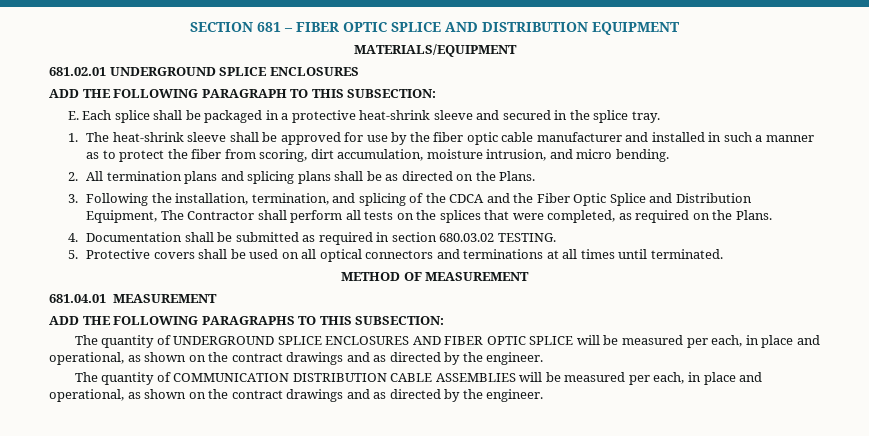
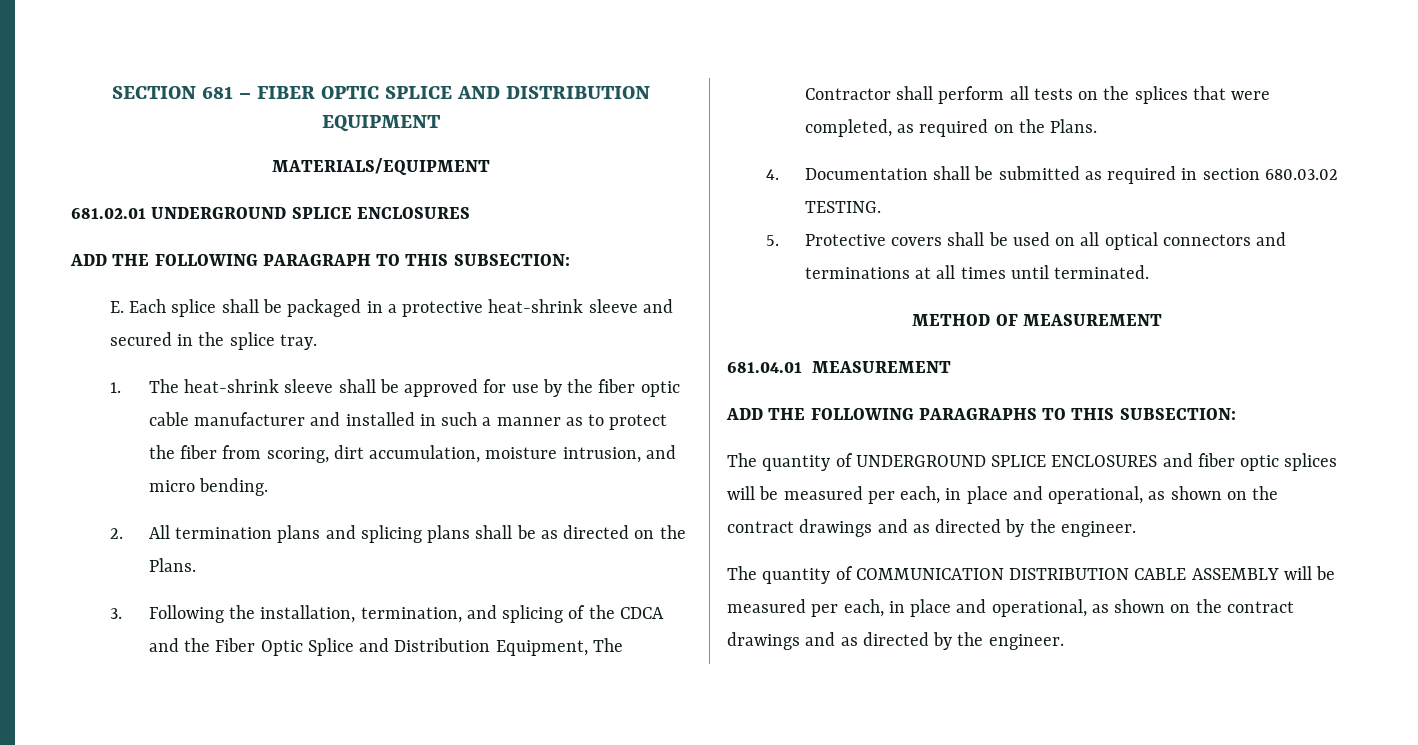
- The quantity of UNDERGROUND SPLICE ENCLOSURES AND FIBER OPTIC SPLICE will be measured per each, in place and operational, as shown on the contract drawings and as directed by the engineer.
+ The quantity of UNDERGROUND SPLICE ENCLOSURES and fiber optic splices will be measured per each, in place and operational, as shown on the contract drawings and as directed by the engineer.
- The quantity of COMMUNICATION DISTRIBUTION CABLE ASSEMBLIES will be measured per each, in place and operational, as shown on the contract drawings and as directed by the engineer.
+ The quantity of COMMUNICATION DISTRIBUTION CABLE ASSEMBLY will be measured per each, in place and operational, as shown on the contract drawings and as directed by the engineer.

